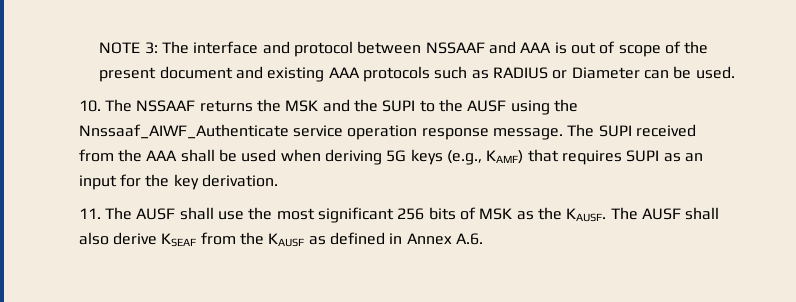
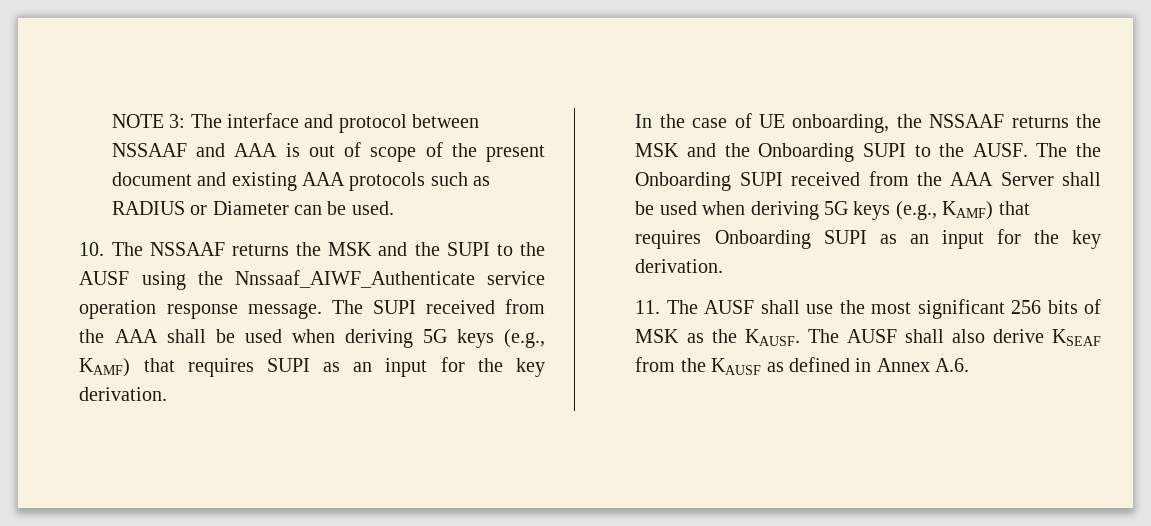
+ In the case of UE onboarding, the NSSAAF returns the MSK and the Onboarding SUPI to the AUSF. The the Onboarding SUPI received from the AAA Server shall be used when deriving 5G keys (e.g., KAMF) that requires Onboarding SUPI as an input for the key derivation.

